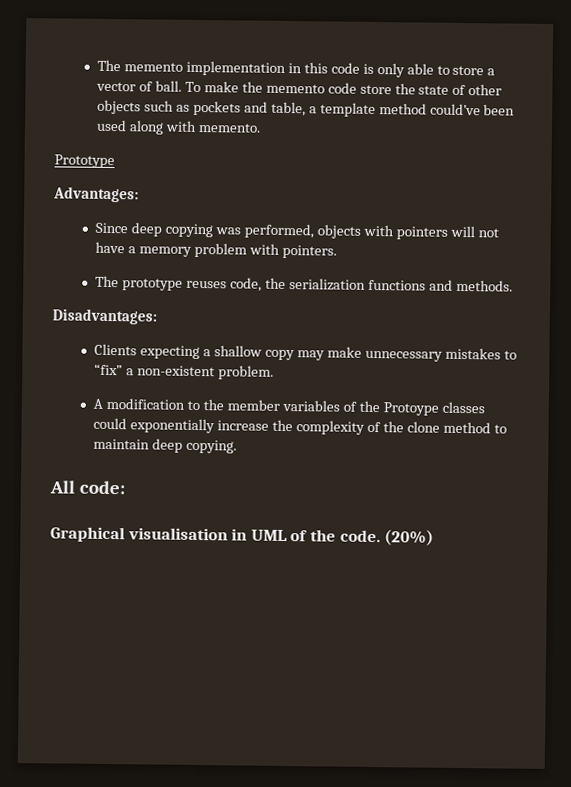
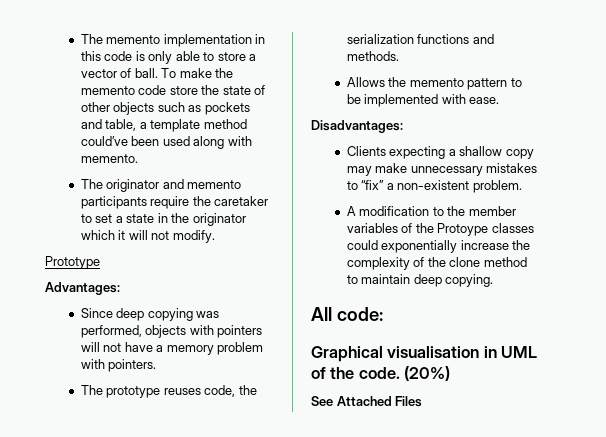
+ The originator and memento participants require the caretaker to set a state in the originator which it will not modify.
+ Allows the memento pattern to be implemented with ease.
+ See Attached Files

